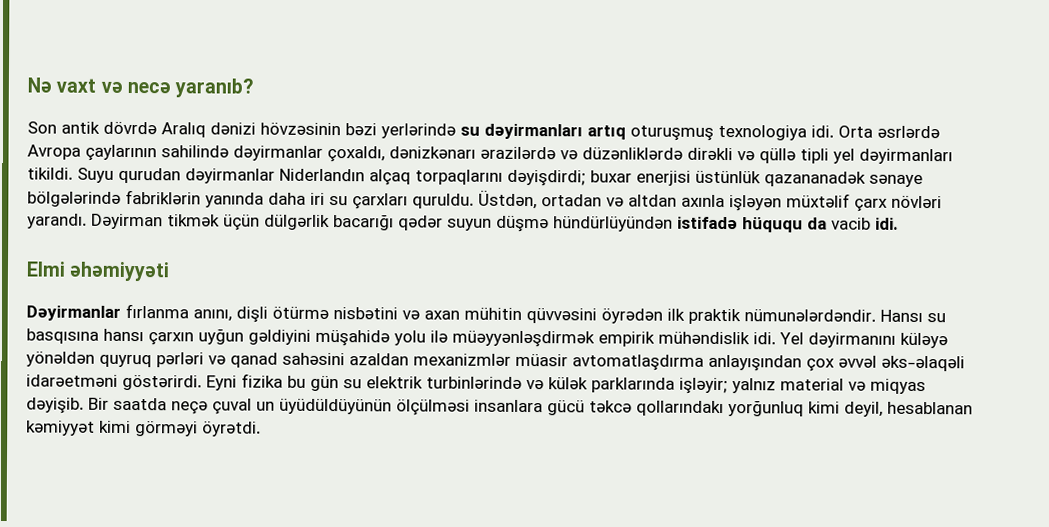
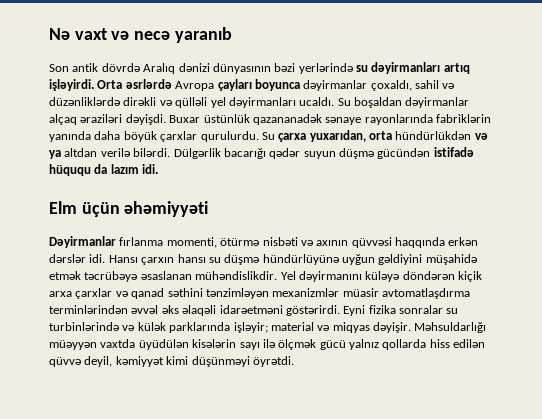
- Nə vaxt və necə yaranıb?
+ Nə vaxt və necə yaranıb
- Son antik dövrdə Aralıq dənizi hövzəsinin bəzi yerlərində su dəyirmanları artıq oturuşmuş texnologiya idi. Orta əsrlərdə Avropa çaylarının sahilində dəyirmanlar çoxaldı, dənizkənarı ərazilərdə və düzənliklərdə dirəkli və qüllə tipli yel dəyirmanları tikildi. Suyu qurudan dəyirmanlar Niderlandın alçaq torpaqlarını dəyişdirdi; buxar enerjisi üstünlük qazananadək sənaye bölgələrində fabriklərin yanında daha iri su çarxları quruldu. Üstdən, ortadan və altdan axınla işləyən müxtəlif çarx növləri yarandı. Dəyirman tikmək üçün dülgərlik bacarığı qədər suyun düşmə hündürlüyündən istifadə hüququ da vacib idi.
+ Son antik dövrdə Aralıq dənizi dünyasının bəzi yerlərində su dəyirmanları artıq işləyirdi. Orta əsrlərdə Avropa çayları boyunca dəyirmanlar çoxaldı, sahil və düzənliklərdə dirəkli və qülləli yel dəyirmanları ucaldı. Su boşaldan dəyirmanlar alçaq əraziləri dəyişdi. Buxar üstünlük qazananadək sənaye rayonlarında fabriklərin yanında daha böyük çarxlar qurulurdu. Su çarxa yuxarıdan, orta hündürlükdən və ya altdan verilə bilərdi. Dülgərlik bacarığı qədər suyun düşmə gücündən istifadə hüququ da lazım idi.
- Elmi əhəmiyyəti
+ Elm üçün əhəmiyyəti
- Dəyirmanlar fırlanma anını, dişli ötürmə nisbətini və axan mühitin qüvvəsini öyrədən ilk praktik nümunələrdəndir. Hansı su basqısına hansı çarxın uyğun gəldiyini müşahidə yolu ilə müəyyənləşdirmək empirik mühəndislik idi. Yel dəyirmanını küləyə yönəldən quyruq pərləri və qanad sahəsini azaldan mexanizmlər müasir avtomatlaşdırma anlayışından çox əvvəl əks-əlaqəli idarəetməni göstərirdi. Eyni fizika bu gün su elektrik turbinlərində və külək parklarında işləyir; yalnız material və miqyas dəyişib. Bir saatda neçə çuval un üyüdüldüyünün ölçülməsi insanlara gücü təkcə qollarındakı yorğunluq kimi deyil, hesablanan kəmiyyət kimi görməyi öyrətdi.
+ Dəyirmanlar fırlanma momenti, ötürmə nisbəti və axının qüvvəsi haqqında erkən dərslər idi. Hansı çarxın hansı su düşmə hündürlüyünə uyğun gəldiyini müşahidə etmək təcrübəyə əsaslanan mühəndislikdir. Yel dəyirmanını küləyə döndərən kiçik arxa çarxlar və qanad səthini tənzimləyən mexanizmlər müasir avtomatlaşdırma terminlərindən əvvəl əks əlaqəli idarəetməni göstərirdi. Eyni fizika sonralar su turbinlərində və külək parklarında işləyir; material və miqyas dəyişir. Məhsuldarlığı müəyyən vaxtda üyüdülən kisələrin sayı ilə ölçmək gücü yalnız qollarda hiss edilən qüvvə deyil, kəmiyyət kimi düşünməyi öyrətdi.

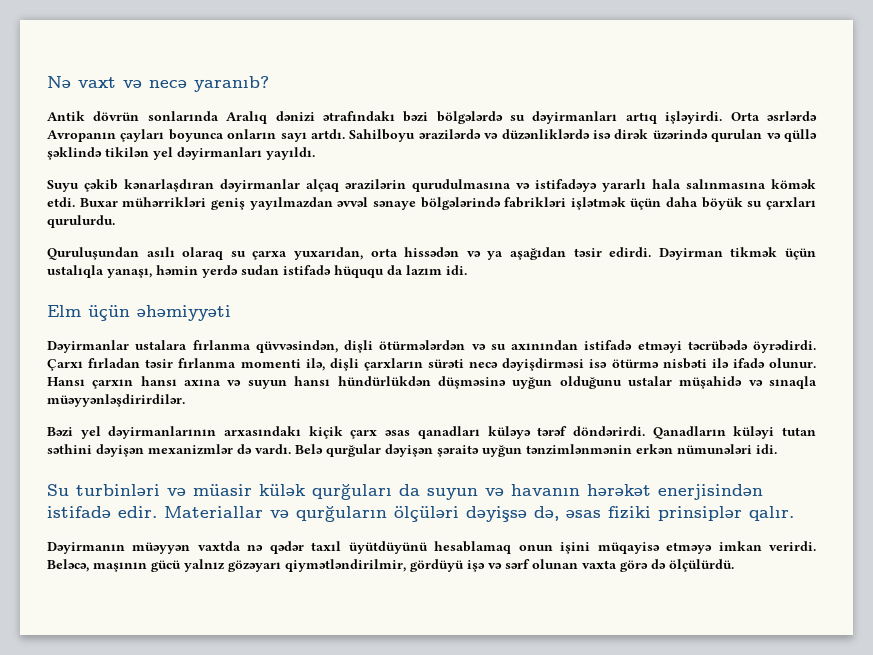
- Nə vaxt və necə yaranıb
- Son antik dövrdə Aralıq dənizi dünyasının bəzi yerlərində su dəyirmanları artıq işləyirdi.
+ Nə vaxt və necə yaranıb?
+ Antik dövrün sonlarında Aralıq dənizi ətrafındakı bəzi bölgələrdə su dəyirmanları artıq işləyirdi.
- Orta əsrlərdə Avropa çayları boyunca dəyirmanlar çoxaldı, sahil və düzənliklərdə dirəkli və qülləli yel dəyirmanları ucaldı. Su boşaldan dəyirmanlar alçaq əraziləri dəyişdi. Buxar üstünlük qazananadək sənaye rayonlarında fabriklərin yanında daha böyük çarxlar qurulurdu. Su çarxa yuxarıdan, orta hündürlükdən və ya altdan verilə bilərdi. Dülgərlik bacarığı qədər suyun düşmə gücündən istifadə hüququ da lazım idi.
+ Orta əsrlərdə Avropanın çayları boyunca onların sayı artdı. Sahilboyu ərazilərdə və düzənliklərdə isə dirək üzərində qurulan və qüllə şəklində tikilən yel dəyirmanları yayıldı.
+ Suyu çəkib kənarlaşdıran dəyirmanlar alçaq ərazilərin qurudulmasına və istifadəyə yararlı hala salınmasına kömək etdi. Buxar mühərrikləri geniş yayılmazdan əvvəl sənaye bölgələrində fabrikləri işlətmək üçün daha böyük su çarxları qurulurdu.
+ Quruluşundan asılı olaraq su çarxa yuxarıdan, orta hissədən və ya aşağıdan təsir edirdi. Dəyirman tikmək üçün ustalıqla yanaşı, həmin yerdə sudan istifadə hüququ da lazım idi.
- Dəyirmanlar fırlanma momenti, ötürmə nisbəti və axının qüvvəsi haqqında erkən dərslər idi. Hansı çarxın hansı su düşmə hündürlüyünə uyğun gəldiyini müşahidə etmək təcrübəyə əsaslanan mühəndislikdir. Yel dəyirmanını küləyə döndərən kiçik arxa çarxlar və qanad səthini tənzimləyən mexanizmlər müasir avtomatlaşdırma terminlərindən əvvəl əks əlaqəli idarəetməni göstərirdi. Eyni fizika sonralar su turbinlərində və külək parklarında işləyir; material və miqyas dəyişir. Məhsuldarlığı müəyyən vaxtda üyüdülən kisələrin sayı ilə ölçmək gücü yalnız qollarda hiss edilən qüvvə deyil, kəmiyyət kimi düşünməyi öyrətdi.
+ Dəyirmanlar ustalara fırlanma qüvvəsindən, dişli ötürmələrdən və su axınından istifadə etməyi təcrübədə öyrədirdi. Çarxı fırladan təsir fırlanma momenti ilə, dişli çarxların sürəti necə dəyişdirməsi isə ötürmə nisbəti ilə ifadə olunur. Hansı çarxın hansı axına və suyun hansı hündürlükdən düşməsinə uyğun olduğunu ustalar müşahidə və sınaqla müəyyənləşdirirdilər.
+ Bəzi yel dəyirmanlarının arxasındakı kiçik çarx əsas qanadları küləyə tərəf döndərirdi. Qanadların küləyi tutan səthini dəyişən mexanizmlər də vardı. Belə qurğular dəyişən şəraitə uyğun tənzimlənmənin erkən nümunələri idi.
+ Su turbinləri və müasir külək qurğuları da suyun və havanın hərəkət enerjisindən istifadə edir. Materiallar və qurğuların ölçüləri dəyişsə də, əsas fiziki prinsiplər qalır.
+ Dəyirmanın müəyyən vaxtda nə qədər taxıl üyütdüyünü hesablamaq onun işini müqayisə etməyə imkan verirdi. Beləcə, maşının gücü yalnız gözəyarı qiymətləndirilmir, gördüyü işə və sərf olunan vaxta görə də ölçülürdü.

